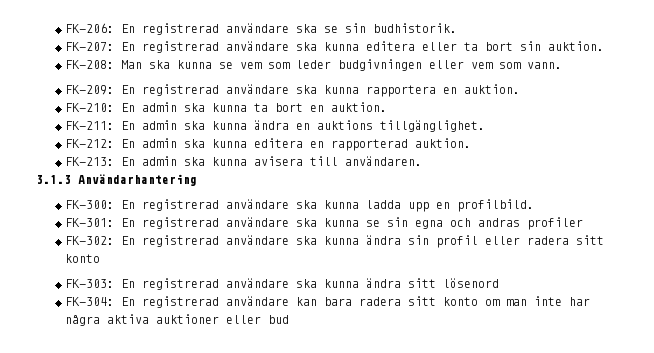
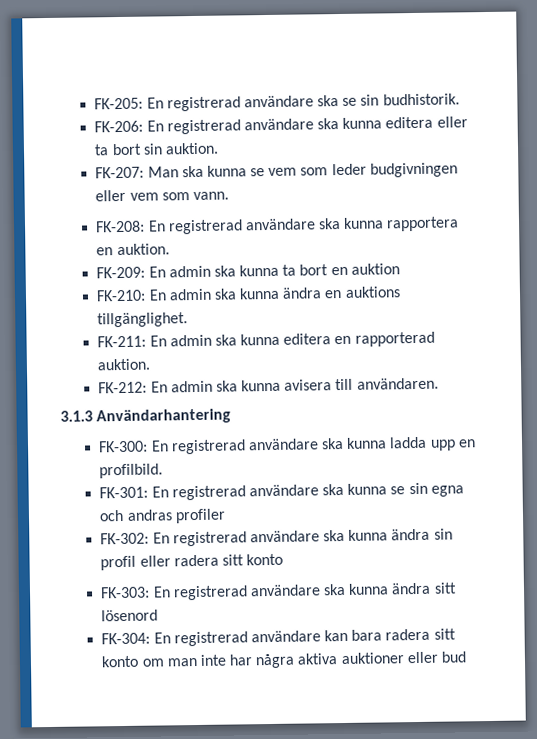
- FK-206: En registrerad användare ska se sin budhistorik.
+ FK-205: En registrerad användare ska se sin budhistorik.
- FK-207: En registrerad användare ska kunna editera eller ta bort sin auktion.
+ FK-206: En registrerad användare ska kunna editera eller ta bort sin auktion.
- FK-208: Man ska kunna se vem som leder budgivningen eller vem som vann.
+ FK-207: Man ska kunna se vem som leder budgivningen eller vem som vann.
- FK-209: En registrerad användare ska kunna rapportera en auktion.
+ FK-208: En registrerad användare ska kunna rapportera en auktion.
- FK-210: En admin ska kunna ta bort en auktion.
- FK-211: En admin ska kunna ändra en auktions tillgänglighet.
+ FK-209: En admin ska kunna ta bort en auktion
+ FK-210: En admin ska kunna ändra en auktions tillgänglighet.
- FK-212: En admin ska kunna editera en rapporterad auktion.
+ FK-211: En admin ska kunna editera en rapporterad auktion.
- FK-213: En admin ska kunna avisera till användaren.
+ FK-212: En admin ska kunna avisera till användaren.

